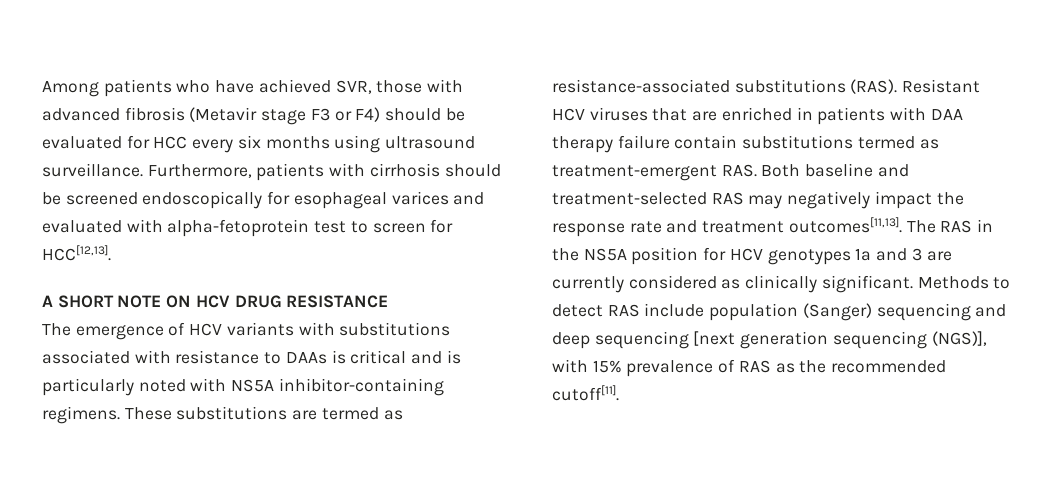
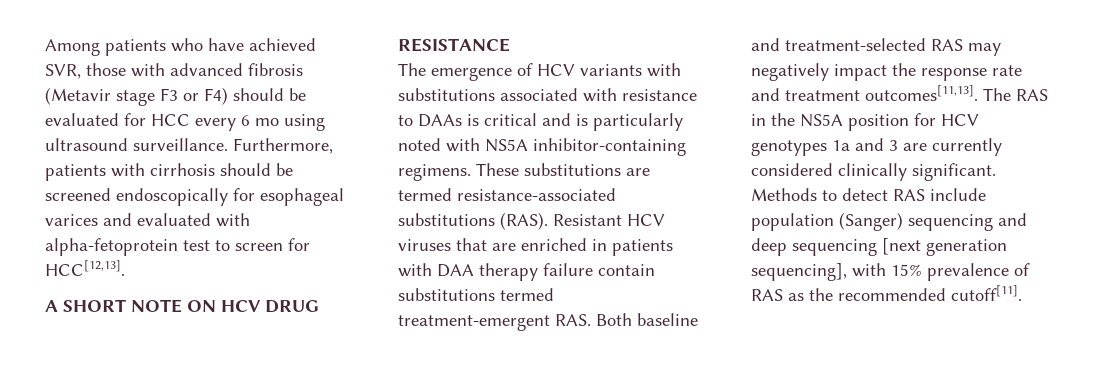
- Among patients who have achieved SVR, those with advanced fibrosis (Metavir stage F3 or F4) should be evaluated for HCC every six months using ultrasound surveillance.
+ Among patients who have achieved SVR, those with advanced fibrosis (Metavir stage F3 or F4) should be evaluated for HCC every 6 mo using ultrasound surveillance.
- These substitutions are termed as resistance-associated substitutions (RAS).
+ These substitutions are termed resistance-associated substitutions (RAS).
- Resistant HCV viruses that are enriched in patients with DAA therapy failure contain substitutions termed as treatment-emergent RAS. Both baseline and treatment-selected RAS may negatively impact the response rate and treatment outcomes[11,13].
+ Resistant HCV viruses that are enriched in patients with DAA therapy failure contain substitutions termed treatment-emergent RAS. Both baseline and treatment-selected RAS may negatively impact the response rate and treatment outcomes[11,13].
- The RAS in the NS5A position for HCV genotypes 1a and 3 are currently considered as clinically significant.
+ The RAS in the NS5A position for HCV genotypes 1a and 3 are currently considered clinically significant.
- Methods to detect RAS include population (Sanger) sequencing and deep sequencing [next generation sequencing (NGS)], with 15% prevalence of RAS as the recommended cutoff[11].
+ Methods to detect RAS include population (Sanger) sequencing and deep sequencing [next generation sequencing], with 15% prevalence of RAS as the recommended cutoff[11].

